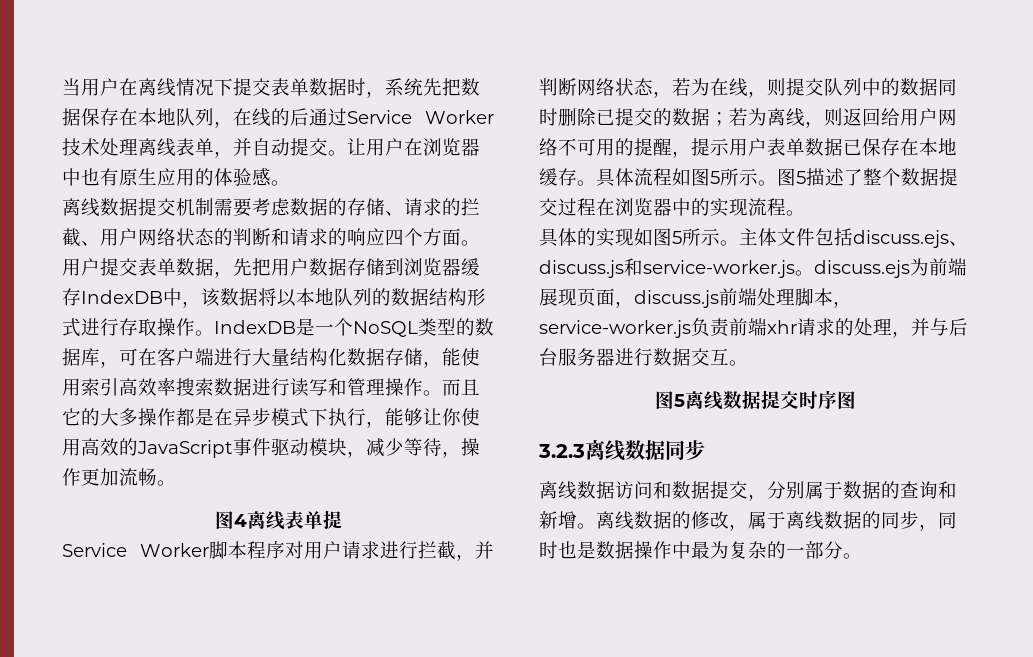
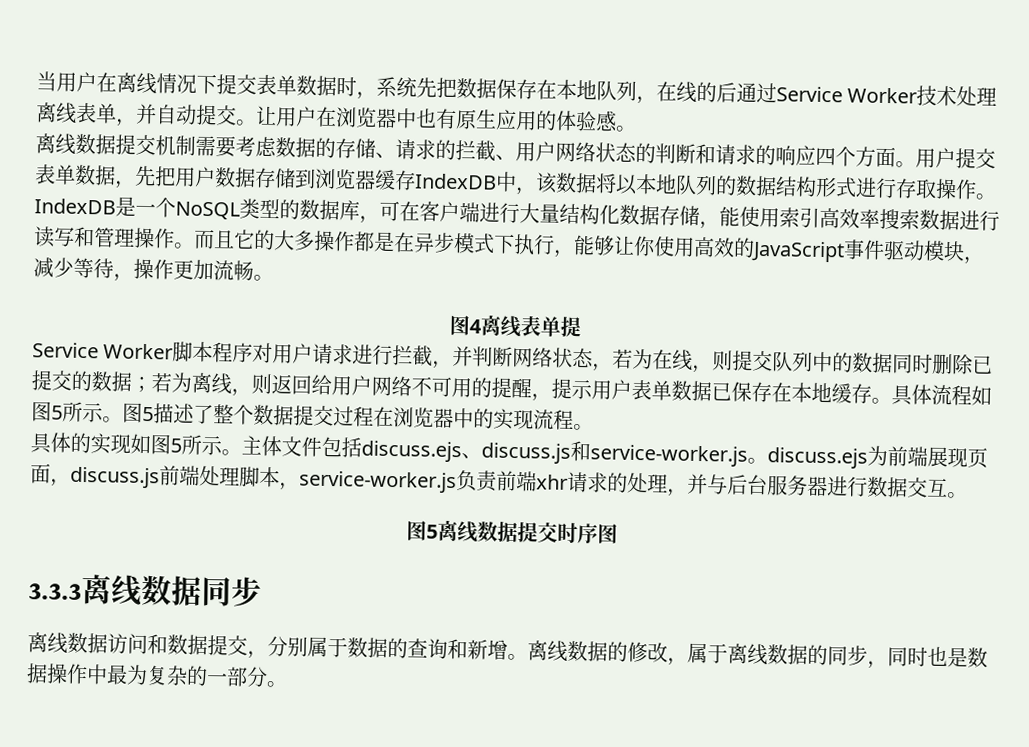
- 3.2.3离线数据同步
+ 3.3.3离线数据同步

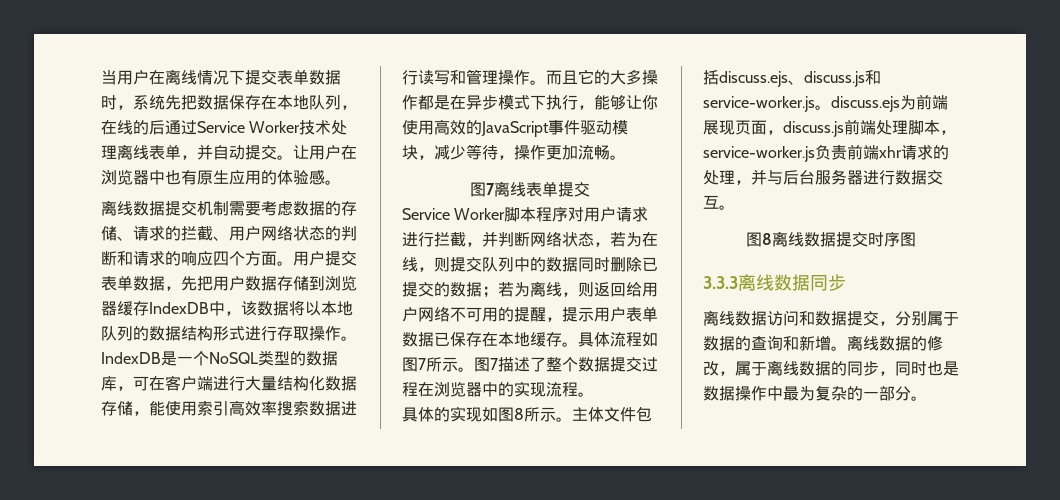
- 图4离线表单提
+ 图7离线表单提交
- 具体流程如图5所示。
+ 具体流程如图7所示。
- 图5描述了整个数据提交过程在浏览器中的实现流程。
+ 图7描述了整个数据提交过程在浏览器中的实现流程。
- 具体的实现如图5所示。
+ 具体的实现如图8所示。
- 图5离线数据提交时序图
+ 图8离线数据提交时序图

